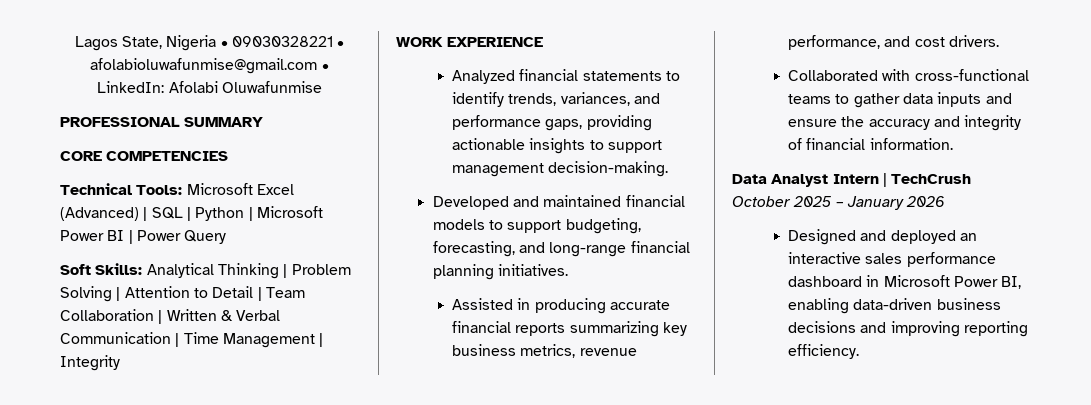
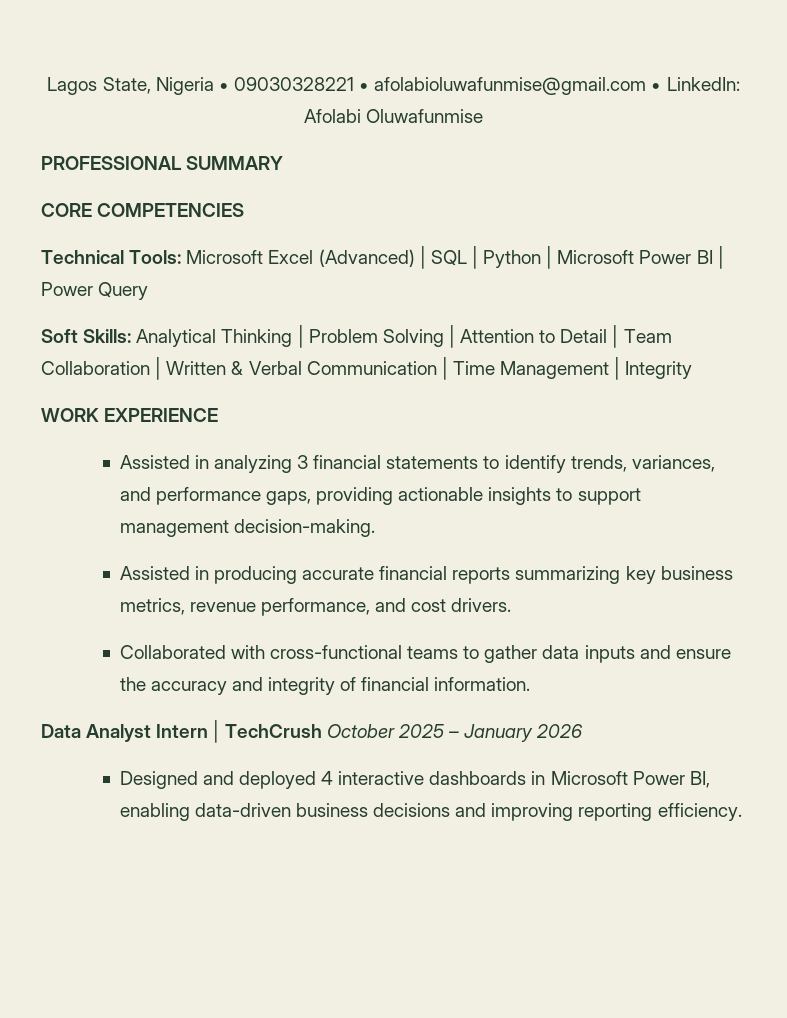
- Analyzed financial statements to identify trends, variances, and performance gaps, providing actionable insights to support management decision-making.
+ Assisted in analyzing 3 financial statements to identify trends, variances, and performance gaps, providing actionable insights to support management decision-making.
- Developed and maintained financial models to support budgeting, forecasting, and long-range financial planning initiatives.
- Designed and deployed an interactive sales performance dashboard in Microsoft Power BI, enabling data-driven business decisions and improving reporting efficiency.
+ Designed and deployed 4 interactive dashboards in Microsoft Power BI, enabling data-driven business decisions and improving reporting efficiency.

